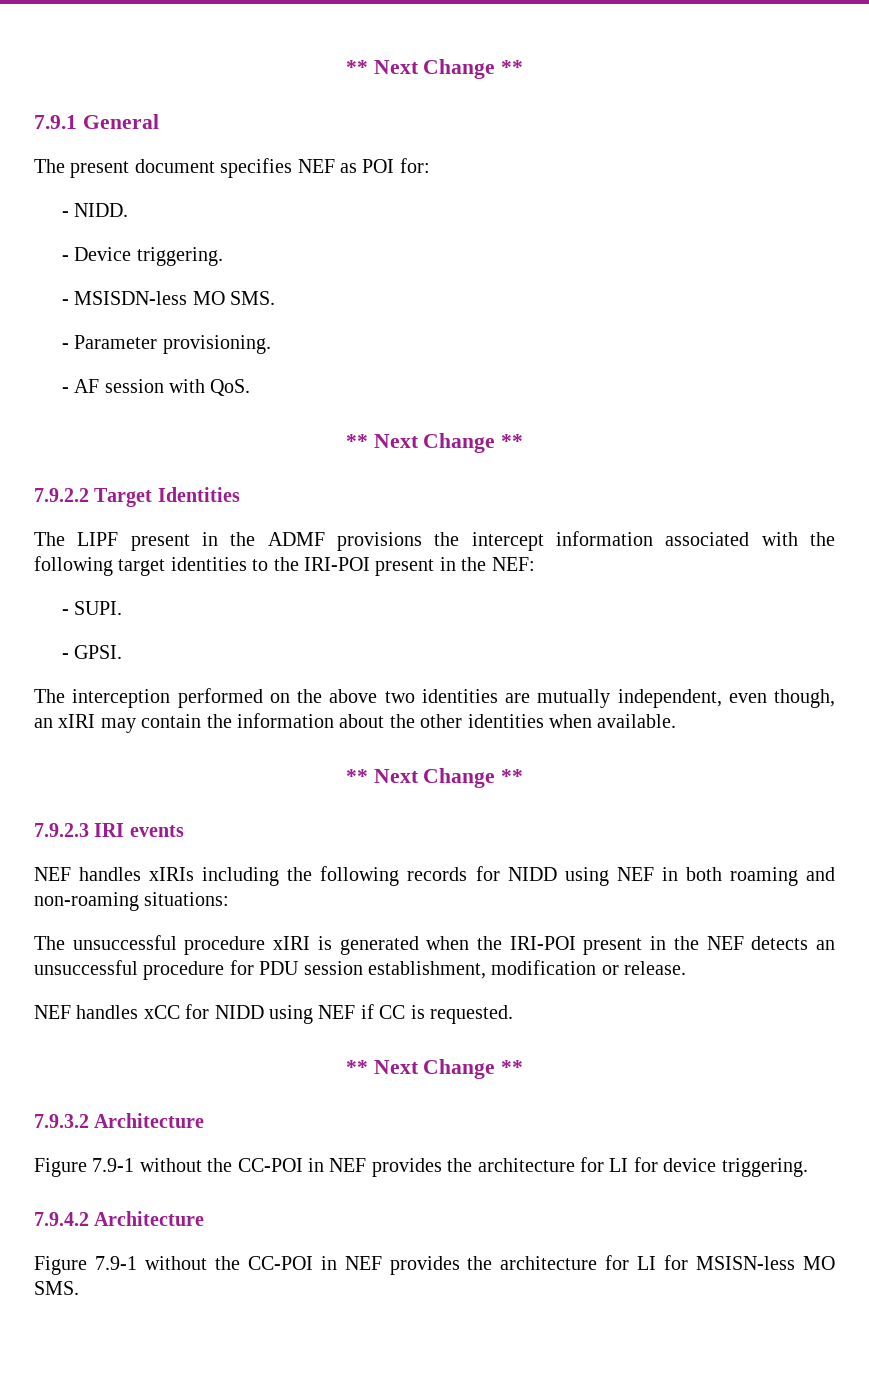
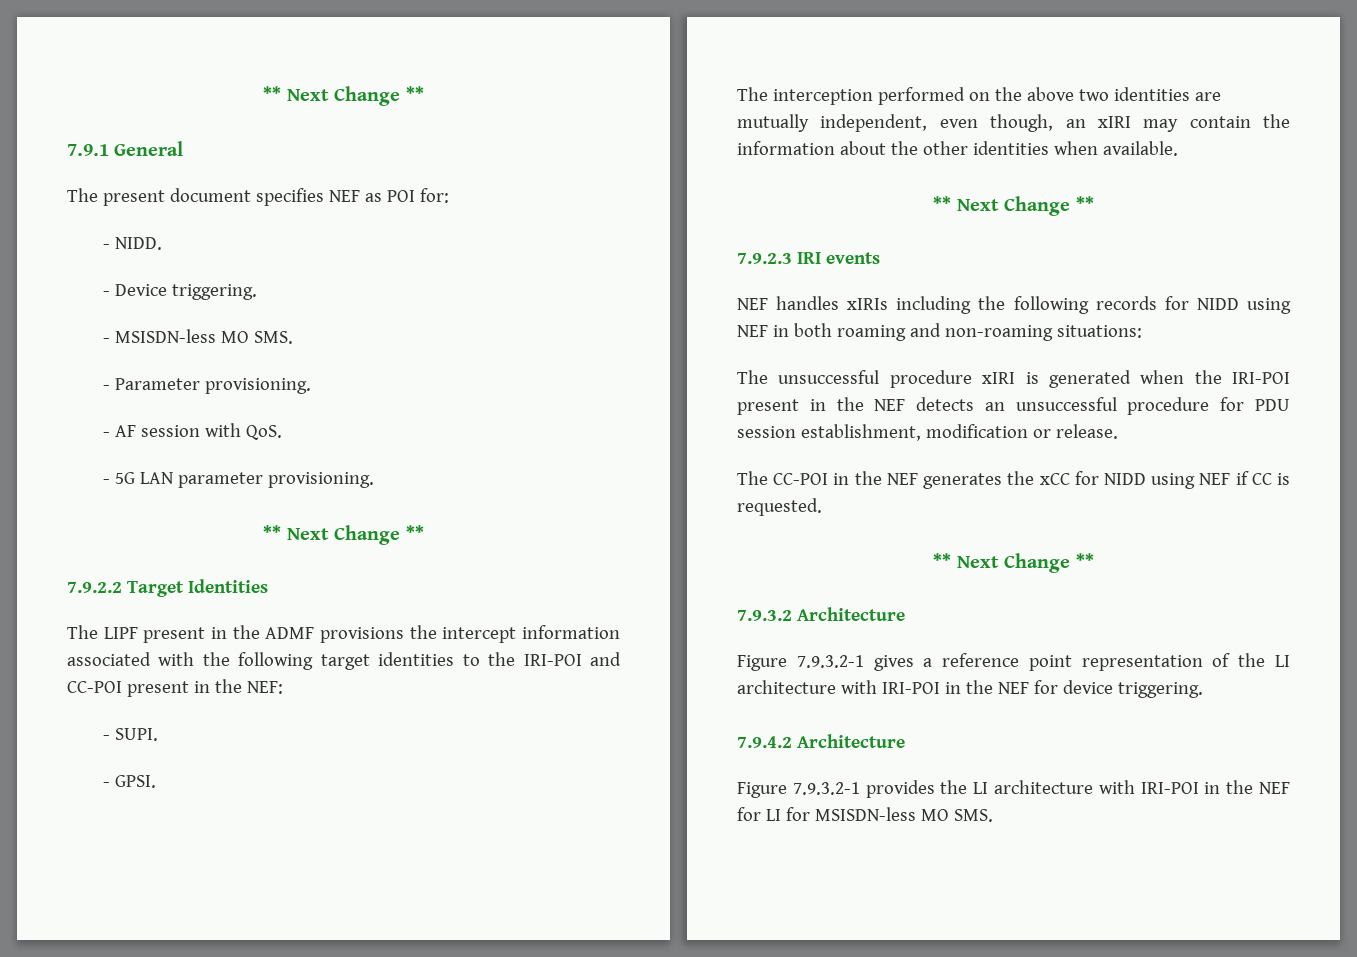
+ - 5G LAN parameter provisioning.
- The LIPF present in the ADMF provisions the intercept information associated with the following target identities to the IRI-POI present in the NEF:
+ The LIPF present in the ADMF provisions the intercept information associated with the following target identities to the IRI-POI and CC-POI present in the NEF:
- NEF handles xCC for NIDD using NEF if CC is requested.
+ The CC-POI in the NEF generates the xCC for NIDD using NEF if CC is requested.
- Figure 7.9-1 without the CC-POI in NEF provides the architecture for LI for device triggering.
+ Figure 7.9.3.2-1 gives a reference point representation of the LI architecture with IRI-POI in the NEF for device triggering.
- Figure 7.9-1 without the CC-POI in NEF provides the architecture for LI for MSISN-less MO SMS.
+ Figure 7.9.3.2-1 provides the LI architecture with IRI-POI in the NEF for LI for MSISDN-less MO SMS.

